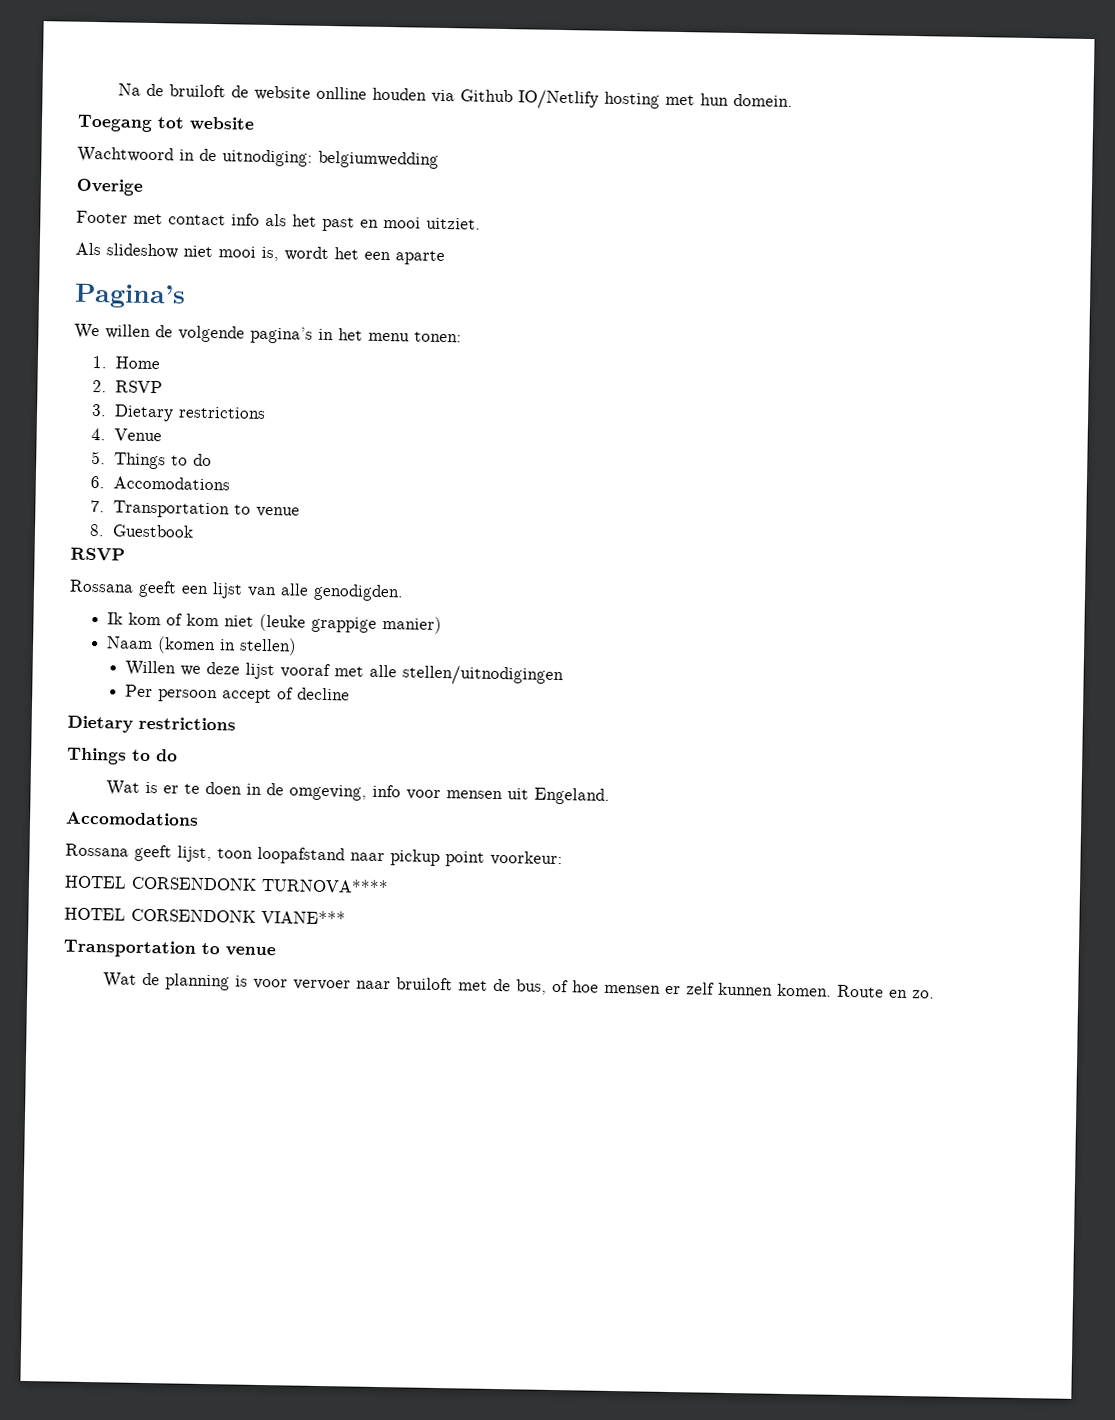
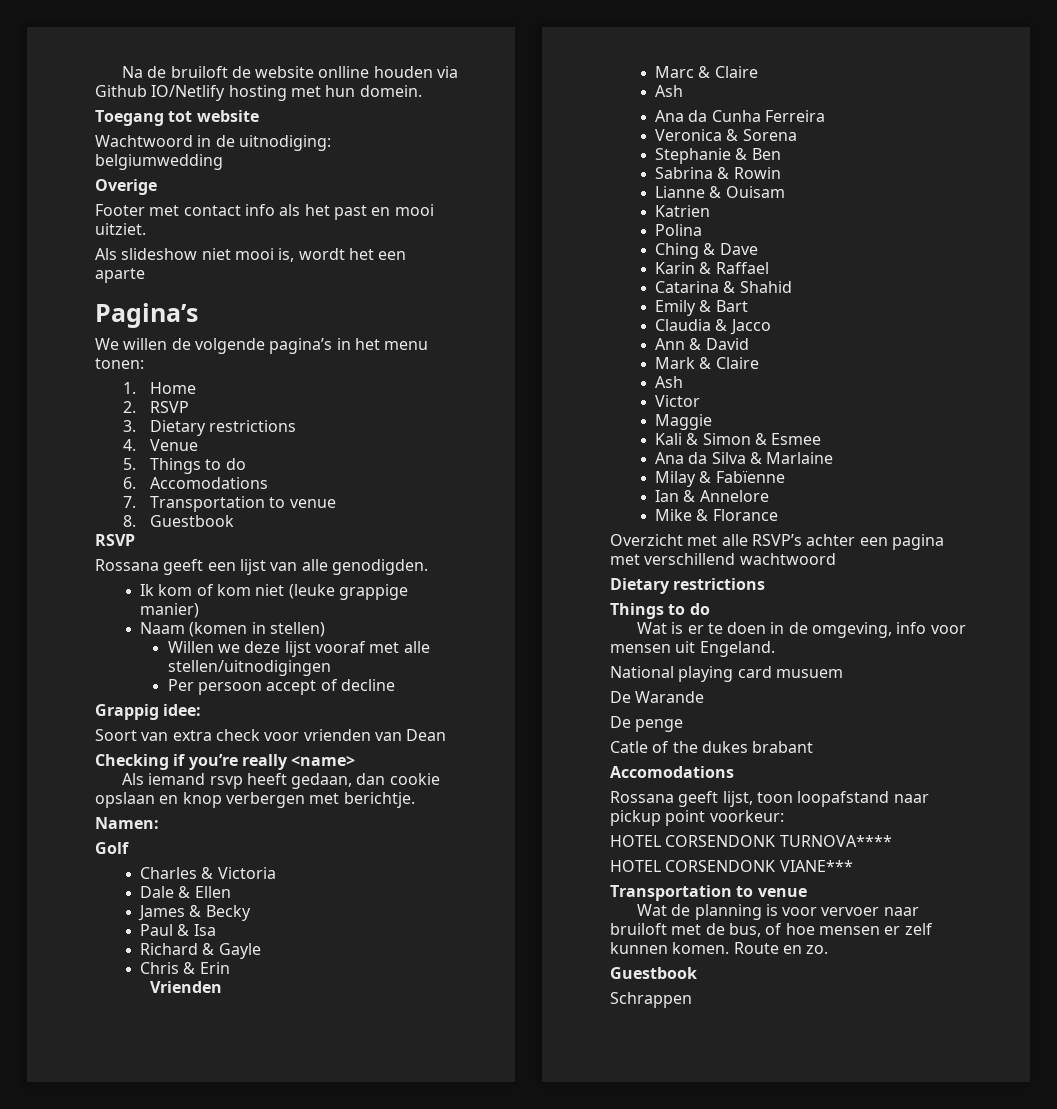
+ Grappig idee:
+ Soort van extra check voor vrienden van Dean
+ Checking if you’re really <name>
+ Als iemand rsvp heeft gedaan, dan cookie opslaan en knop verbergen met berichtje.
+ Namen:
+ Golf
+ Charles & Victoria
+ Dale & Ellen
+ James & Becky
+ Paul & Isa
+ Richard & Gayle
+ Chris & Erin
+ Vrienden
+ Marc & Claire
+ Ash
+ Ana da Cunha Ferreira
+ Veronica & Sorena
+ Stephanie & Ben
+ Sabrina & Rowin
+ Lianne & Ouisam
+ Katrien
+ Polina
+ Ching & Dave
+ Karin & Raffael
+ Catarina & Shahid
+ Emily & Bart
+ Claudia & Jacco
+ Ann & David
+ Mark & Claire
+ Ash
+ Victor
+ Maggie
+ Kali & Simon & Esmee
+ Ana da Silva & Marlaine
+ Milay & Fabïenne
+ Ian & Annelore
+ Mike & Florance
+ Overzicht met alle RSVP’s achter een pagina met verschillend wachtwoord
+ National playing card musuem
+ De Warande
+ De penge
+ Catle of the dukes brabant
  Route en zo.
+ Guestbook
+ Schrappen

